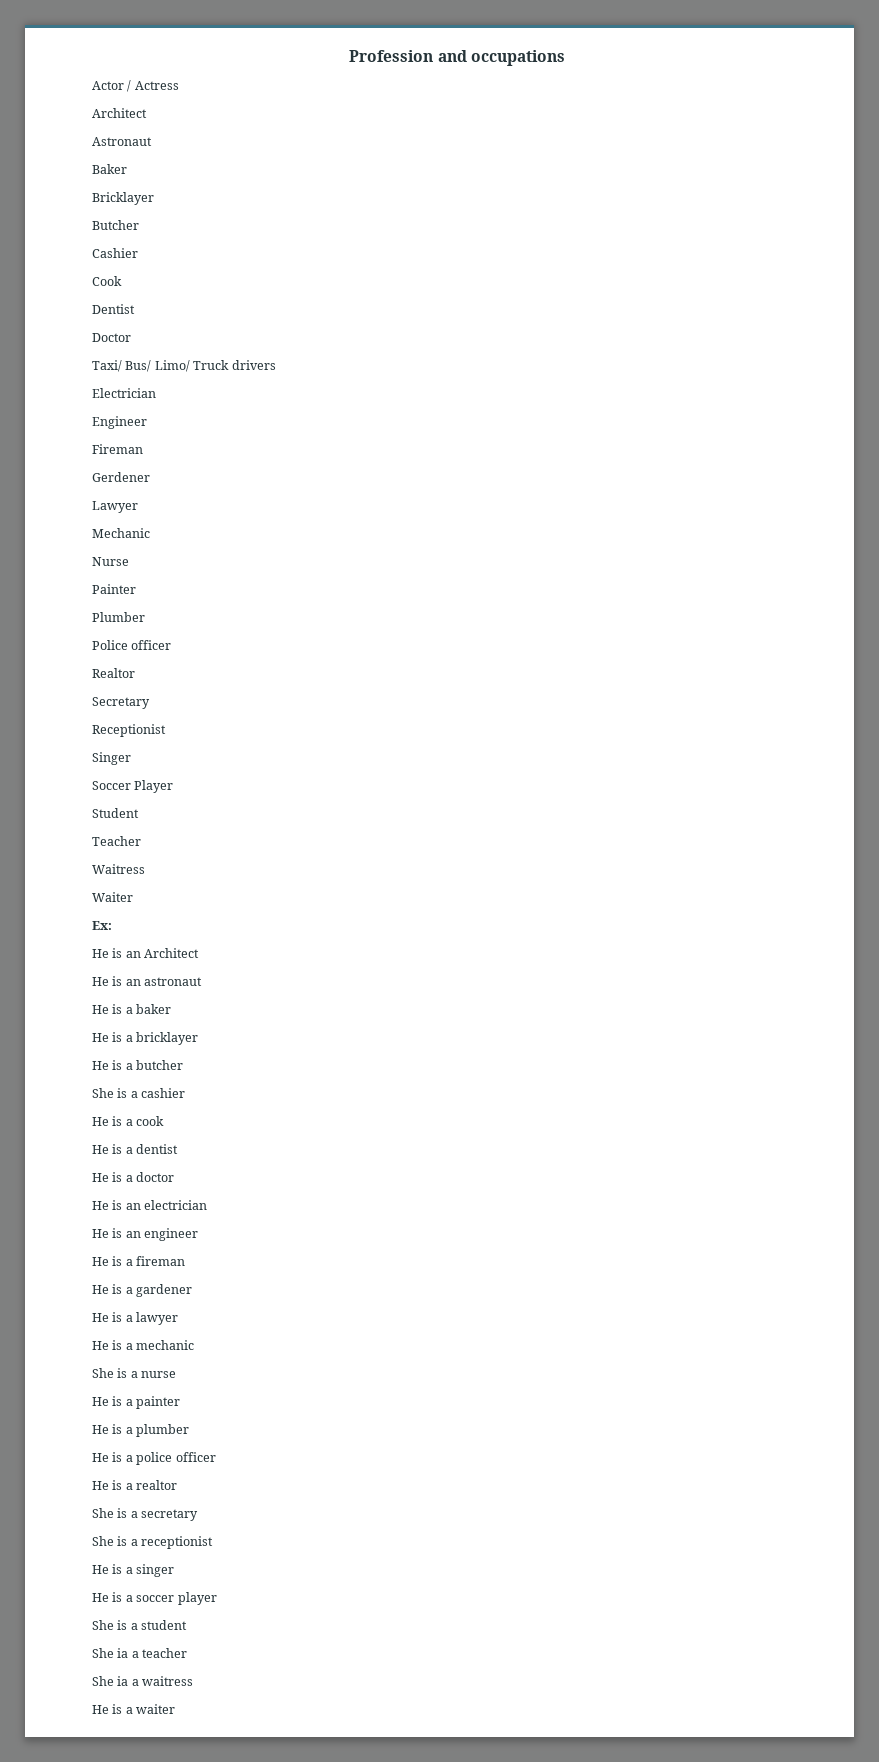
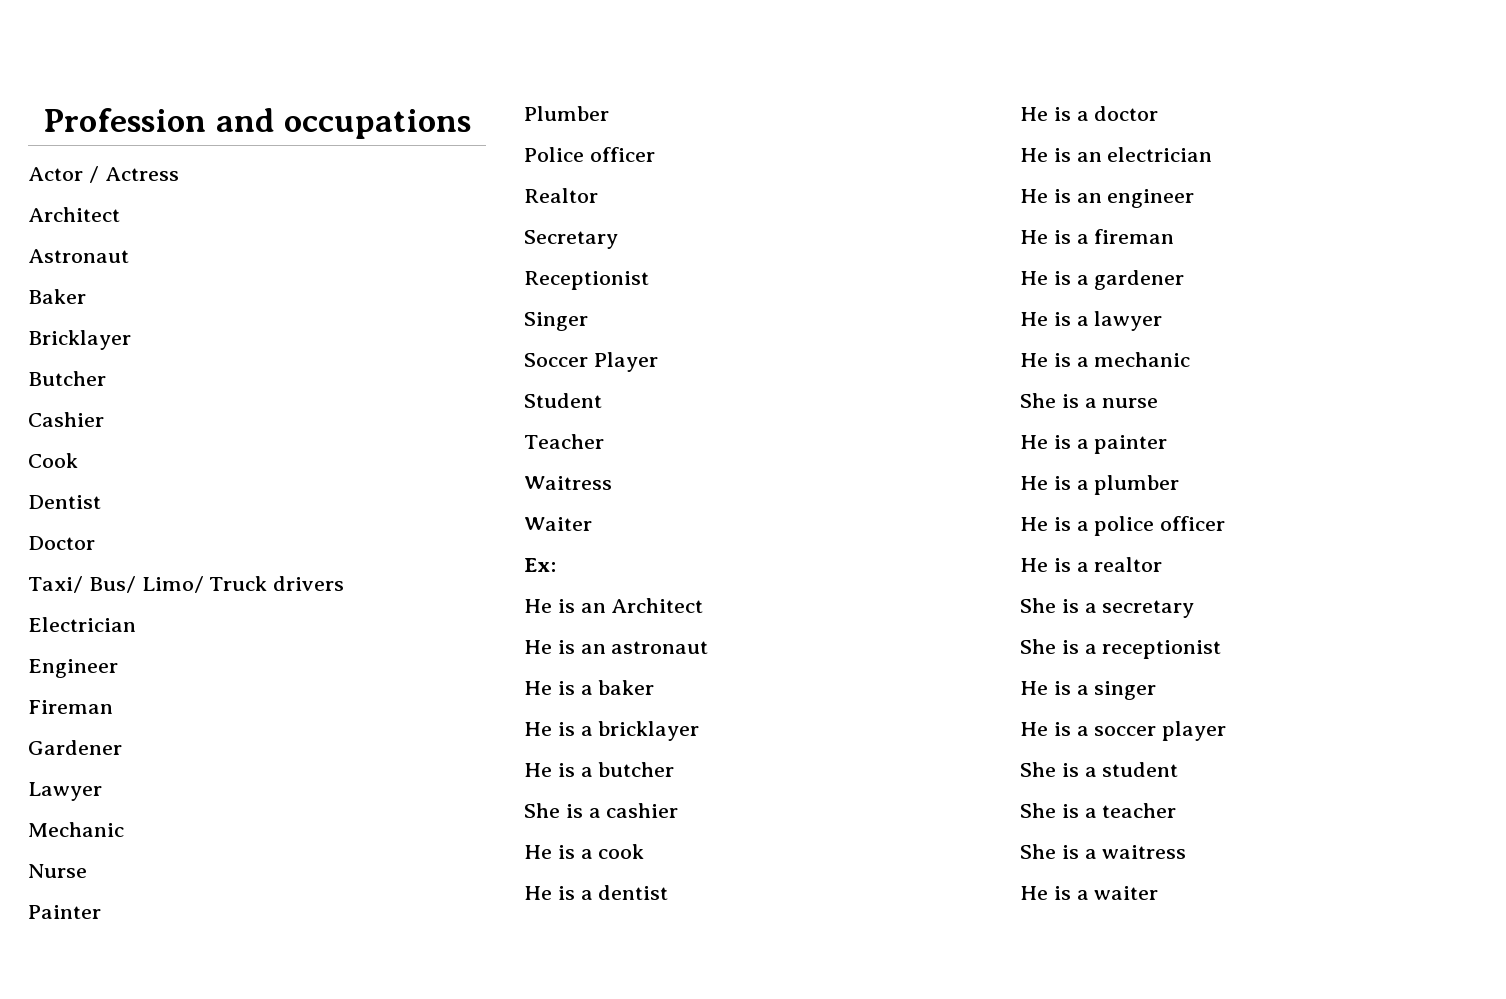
- Gerdener
+ Gardener
- She ia a teacher
+ She is a teacher
- She ia a waitress
+ She is a waitress

